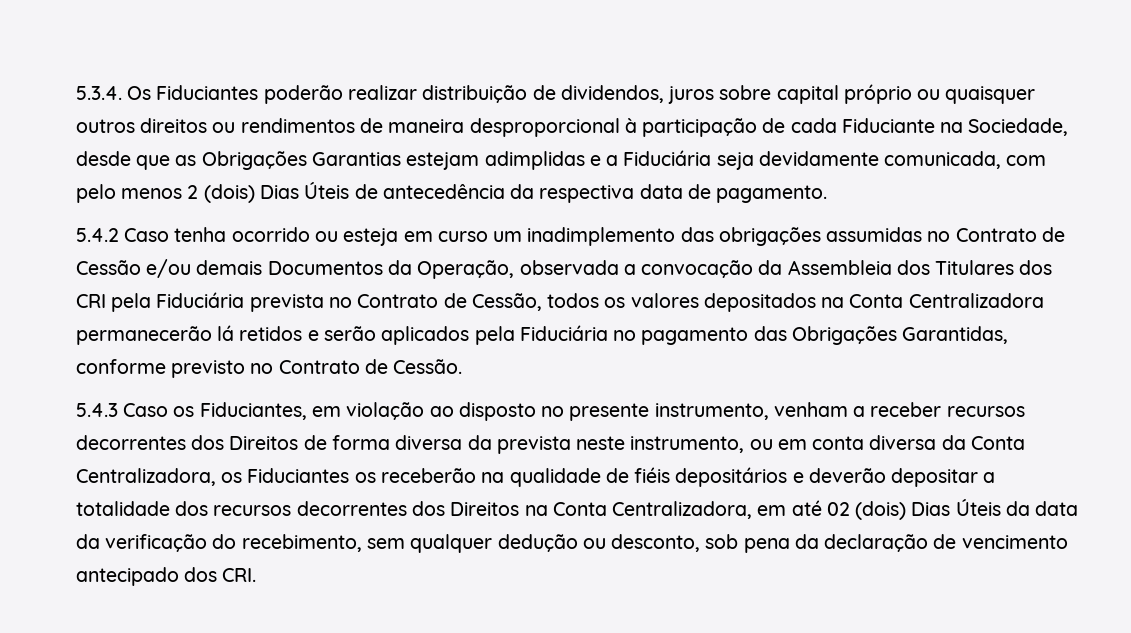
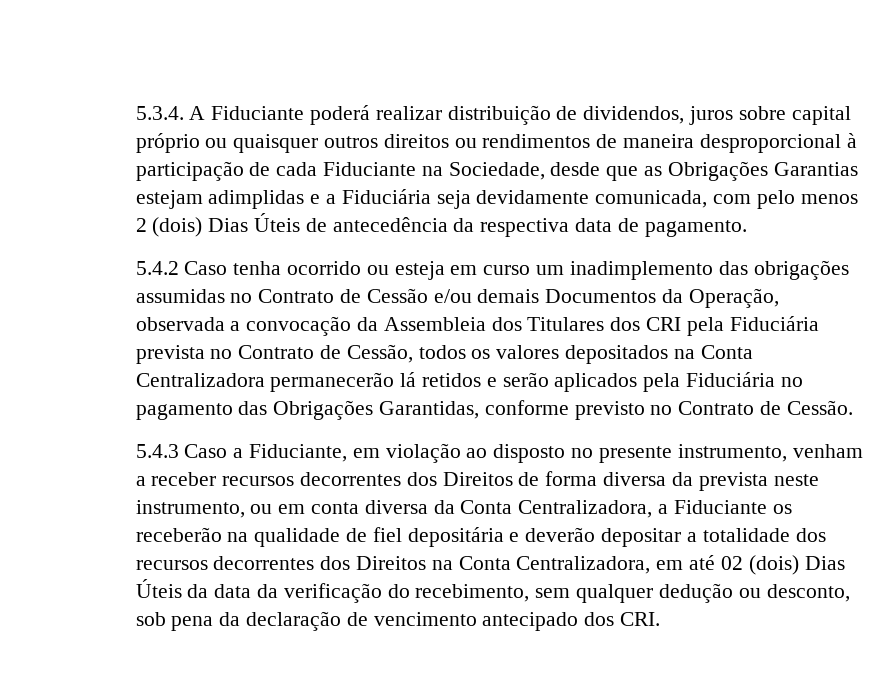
- 5.3.4. Os Fiduciantes poderão realizar distribuição de dividendos, juros sobre capital próprio ou quaisquer outros direitos ou rendimentos de maneira desproporcional à participação de cada Fiduciante na Sociedade, desde que as Obrigações Garantias estejam adimplidas e a Fiduciária seja devidamente comunicada, com pelo menos 2 (dois) Dias Úteis de antecedência da respectiva data de pagamento.
+ 5.3.4. A Fiduciante poderá realizar distribuição de dividendos, juros sobre capital próprio ou quaisquer outros direitos ou rendimentos de maneira desproporcional à participação de cada Fiduciante na Sociedade, desde que as Obrigações Garantias estejam adimplidas e a Fiduciária seja devidamente comunicada, com pelo menos 2 (dois) Dias Úteis de antecedência da respectiva data de pagamento.
- 5.4.3 Caso os Fiduciantes, em violação ao disposto no presente instrumento, venham a receber recursos decorrentes dos Direitos de forma diversa da prevista neste instrumento, ou em conta diversa da Conta Centralizadora, os Fiduciantes os receberão na qualidade de fiéis depositários e deverão depositar a totalidade dos recursos decorrentes dos Direitos na Conta Centralizadora, em até 02 (dois) Dias Úteis da data da verificação do recebimento, sem qualquer dedução ou desconto, sob pena da declaração de vencimento antecipado dos CRI.
+ 5.4.3 Caso a Fiduciante, em violação ao disposto no presente instrumento, venham a receber recursos decorrentes dos Direitos de forma diversa da prevista neste instrumento, ou em conta diversa da Conta Centralizadora, a Fiduciante os receberão na qualidade de fiel depositária e deverão depositar a totalidade dos recursos decorrentes dos Direitos na Conta Centralizadora, em até 02 (dois) Dias Úteis da data da verificação do recebimento, sem qualquer dedução ou desconto, sob pena da declaração de vencimento antecipado dos CRI.

